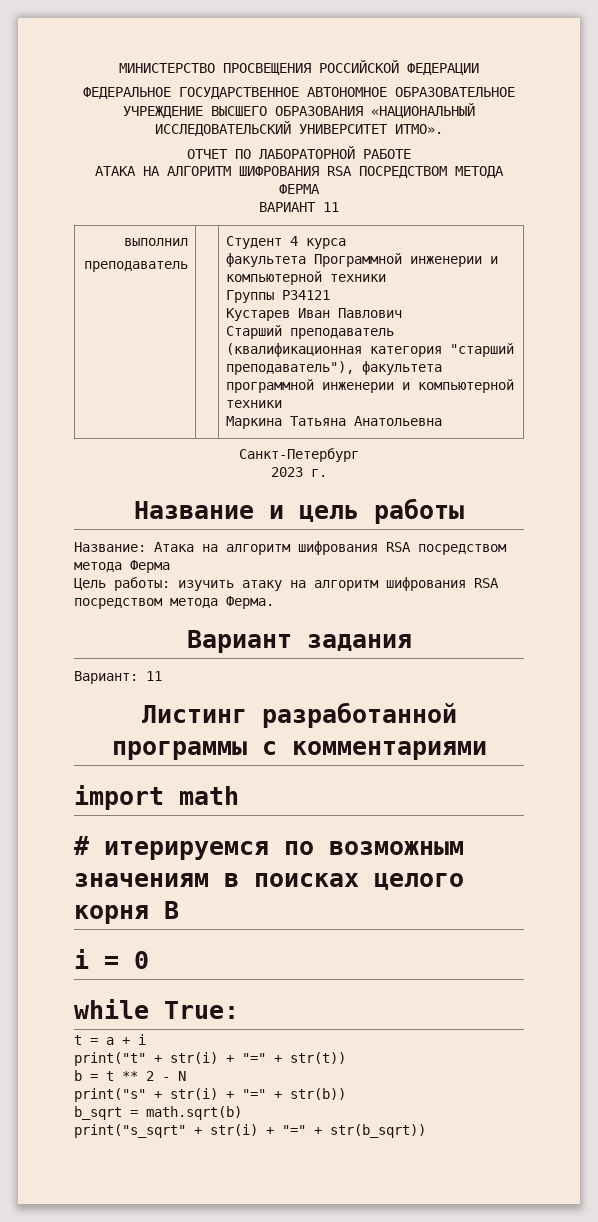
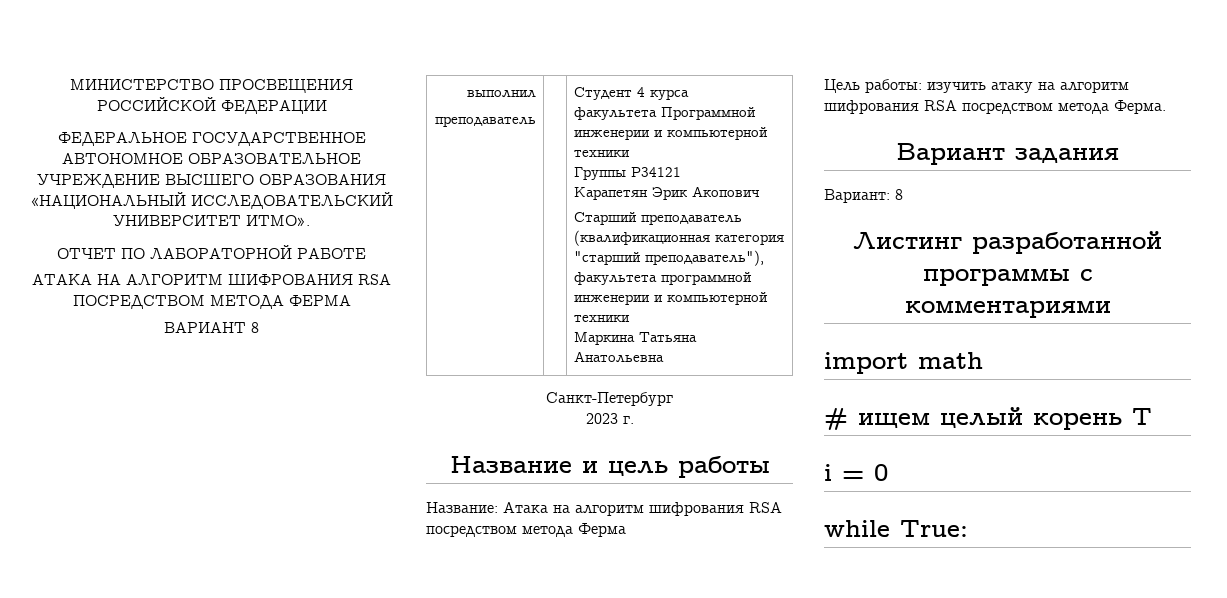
- ВАРИАНТ 11
+ ВАРИАНТ 8
  выполнил
  преподаватель | | Студент 4 курса
  факультета Программной инженерии и компьютерной техники
  Группы P34121
- Кустарев Иван Павлович
+ Карапетян Эрик Акопович
- Вариант: 11
+ Вариант: 8
- # итерируемся по возможным значениям в поисках целого корня B
+ # ищем целый корень T
- t = a + i
- print("t" + str(i) + "=" + str(t))
- b = t ** 2 - N
- print("s" + str(i) + "=" + str(b))
- b_sqrt = math.sqrt(b)
- print("s_sqrt" + str(i) + "=" + str(b_sqrt))

